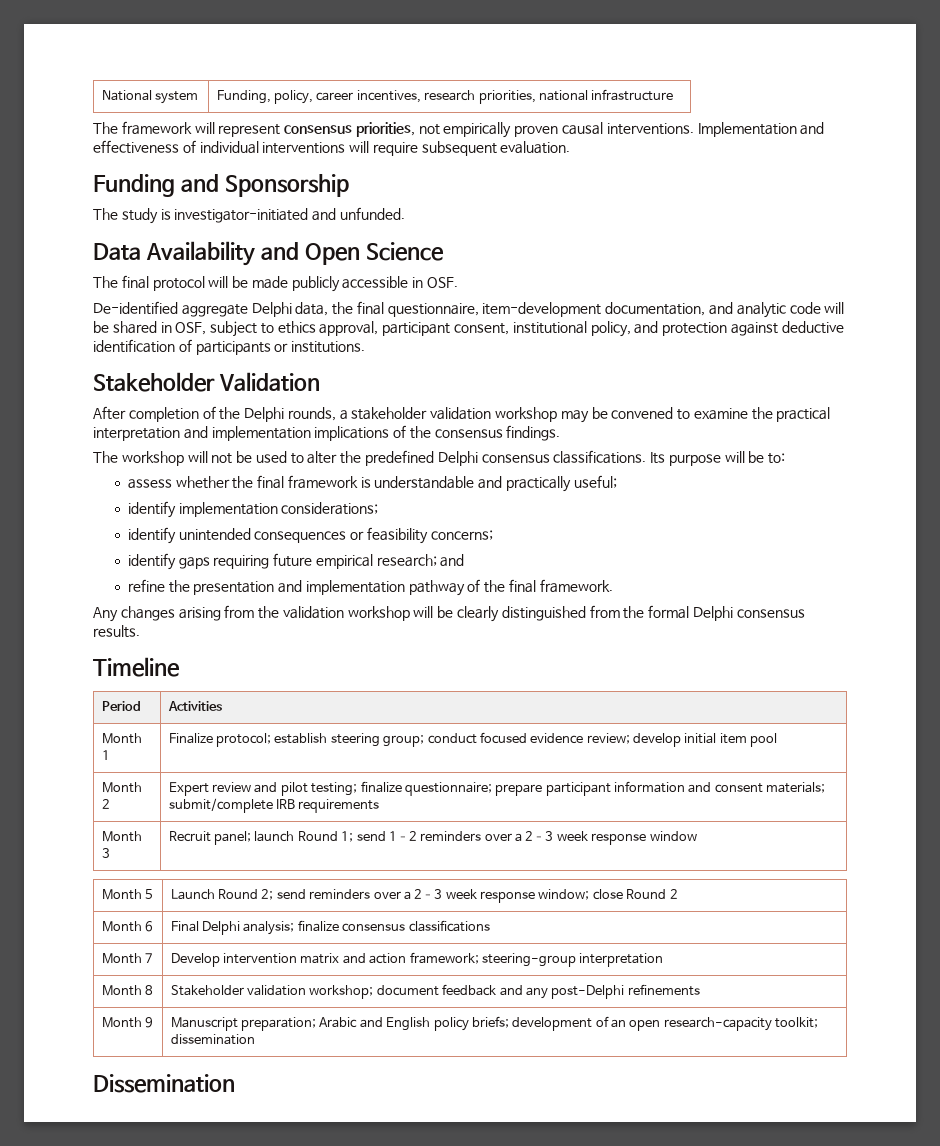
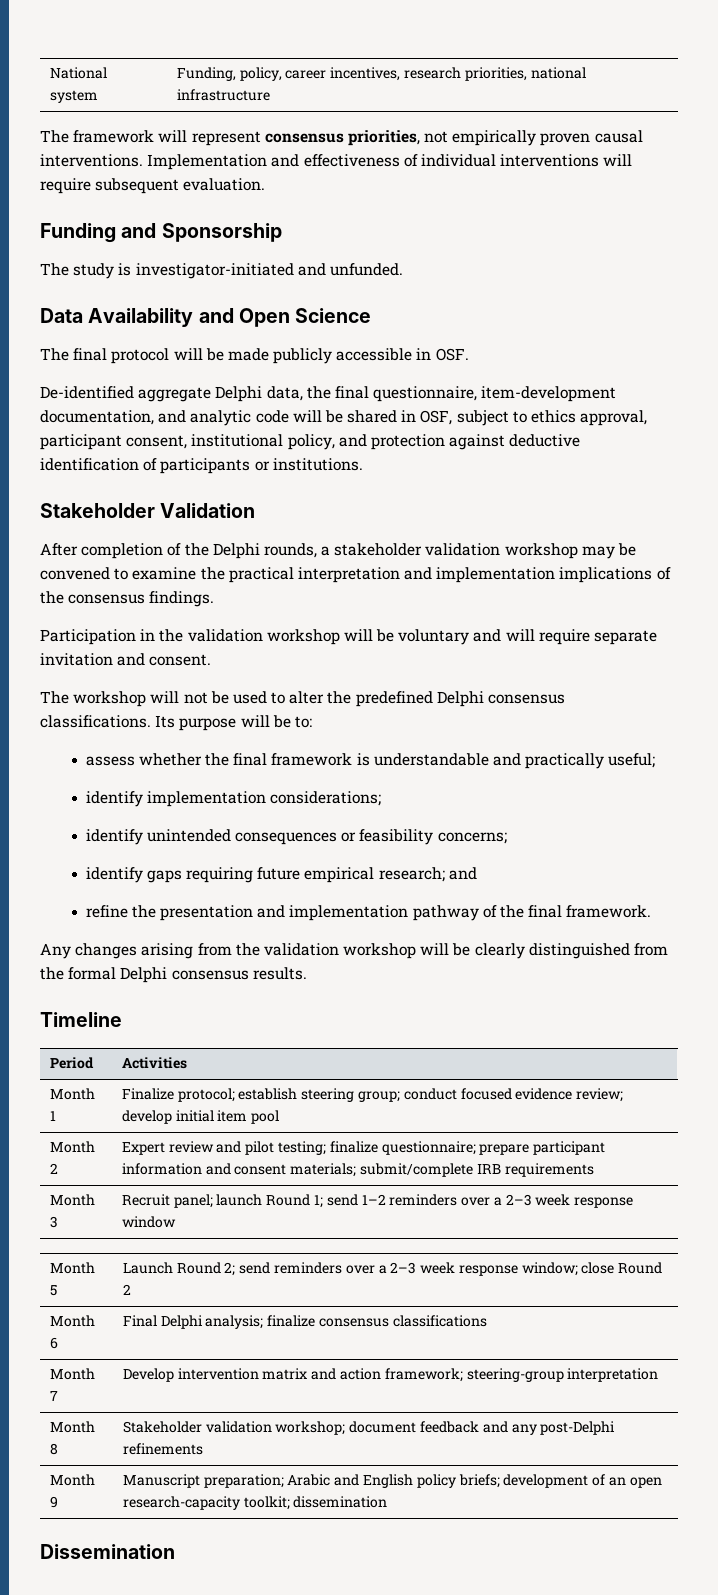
+ Participation in the validation workshop will be voluntary and will require separate invitation and consent.

